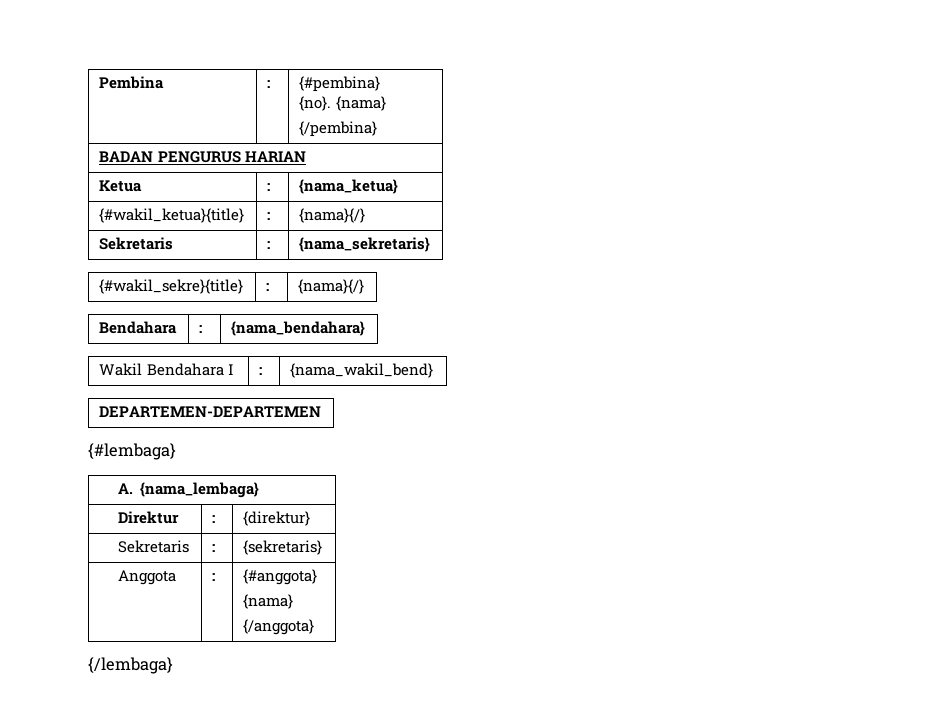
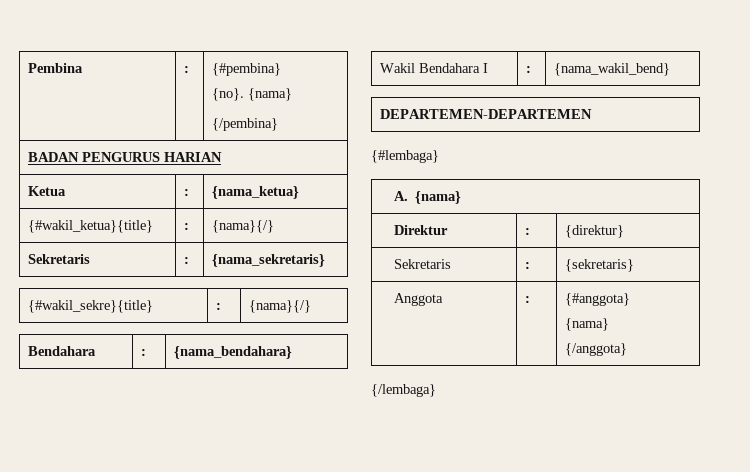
- A. {nama_lembaga}
+ A. {nama}

